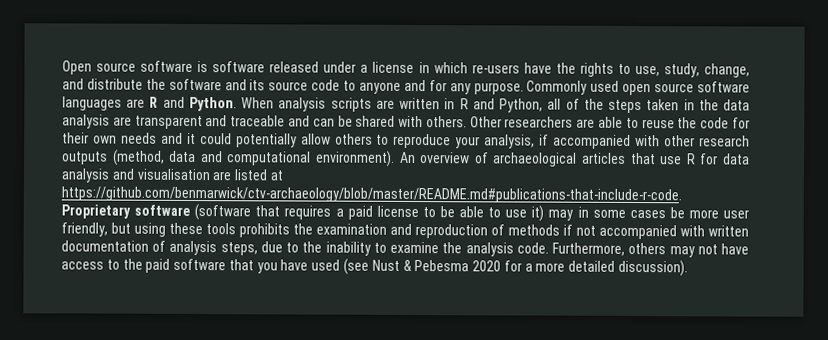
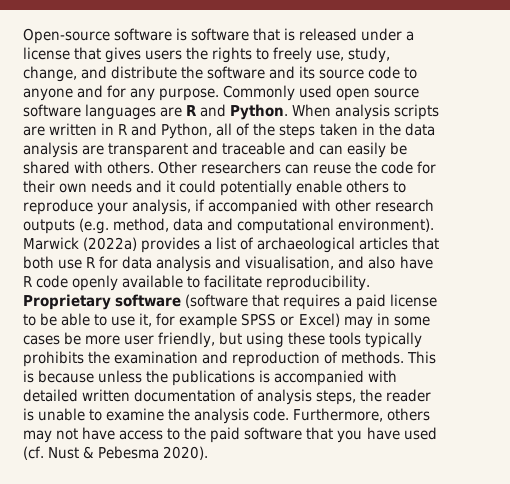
- Open source software is software released under a license in which re-users have the rights to use, study, change, and distribute the software and its source code to anyone and for any purpose.
+ Open-source software is software that is released under a license that gives users the rights to freely use, study, change, and distribute the software and its source code to anyone and for any purpose.
- When analysis scripts are written in R and Python, all of the steps taken in the data analysis are transparent and traceable and can be shared with others.
+ When analysis scripts are written in R and Python, all of the steps taken in the data analysis are transparent and traceable and can easily be shared with others.
- Other researchers are able to reuse the code for their own needs and it could potentially allow others to reproduce your analysis, if accompanied with other research outputs (method, data and computational environment).
+ Other researchers can reuse the code for their own needs and it could potentially enable others to reproduce your analysis, if accompanied with other research outputs (e.g. method, data and computational environment).
- An overview of archaeological articles that use R for data analysis and visualisation are listed at https://github.com/benmarwick/ctv-archaeology/blob/master/README.md#publications-that-include-r-code. Proprietary software (software that requires a paid license to be able to use it) may in some cases be more user friendly, but using these tools prohibits the examination and reproduction of methods if not accompanied with written documentation of analysis steps, due to the inability to examine the analysis code.
+ Marwick (2022a) provides a list of archaeological articles that both use R for data analysis and visualisation, and also have R code openly available to facilitate reproducibility. Proprietary software (software that requires a paid license to be able to use it, for example SPSS or Excel) may in some cases be more user friendly, but using these tools typically prohibits the examination and reproduction of methods. This is because unless the publications is accompanied with detailed written documentation of analysis steps, the reader is unable to examine the analysis code.
- Furthermore, others may not have access to the paid software that you have used (see Nust & Pebesma 2020 for a more detailed discussion).
+ Furthermore, others may not have access to the paid software that you have used (cf. Nust & Pebesma 2020).

